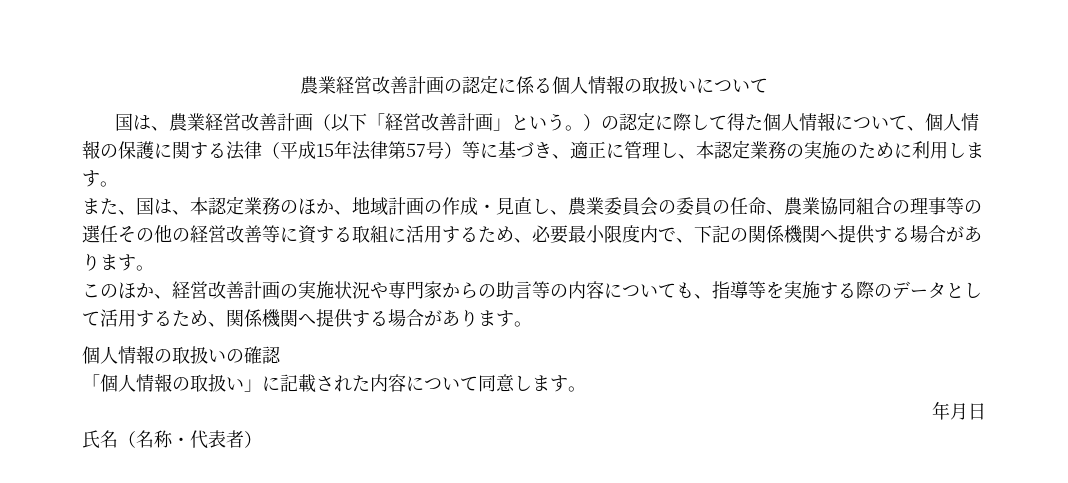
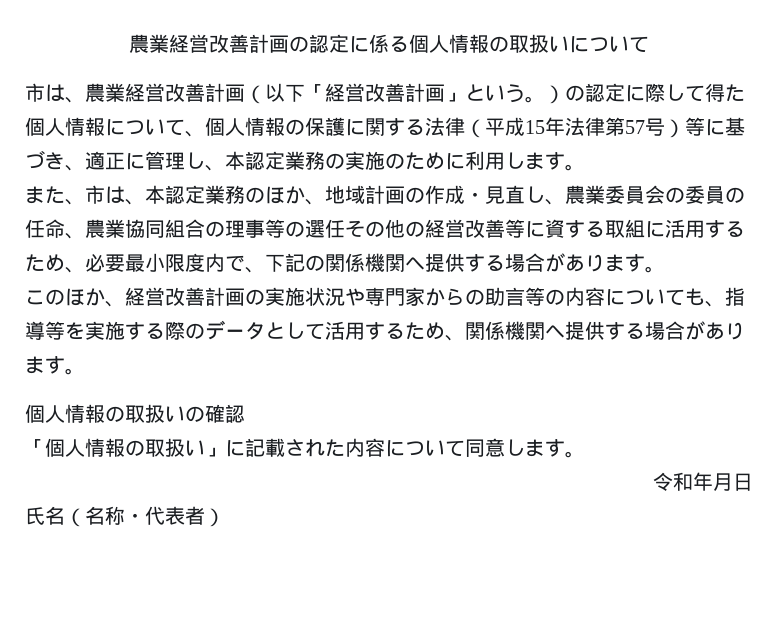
- 国は、農業経営改善計画（以下「経営改善計画」という。）の認定に際して得た個人情報について、個人情報の保護に関する法律（平成15年法律第57号）等に基づき、適正に管理し、本認定業務の実施のために利用します。
+ 市は、農業経営改善計画（以下「経営改善計画」という。）の認定に際して得た個人情報について、個人情報の保護に関する法律（平成15年法律第57号）等に基づき、適正に管理し、本認定業務の実施のために利用します。
- また、国は、本認定業務のほか、地域計画の作成・見直し、農業委員会の委員の任命、農業協同組合の理事等の選任その他の経営改善等に資する取組に活用するため、必要最小限度内で、下記の関係機関へ提供する場合があります。
+ また、市は、本認定業務のほか、地域計画の作成・見直し、農業委員会の委員の任命、農業協同組合の理事等の選任その他の経営改善等に資する取組に活用するため、必要最小限度内で、下記の関係機関へ提供する場合があります。
- 年月日
+ 令和年月日

